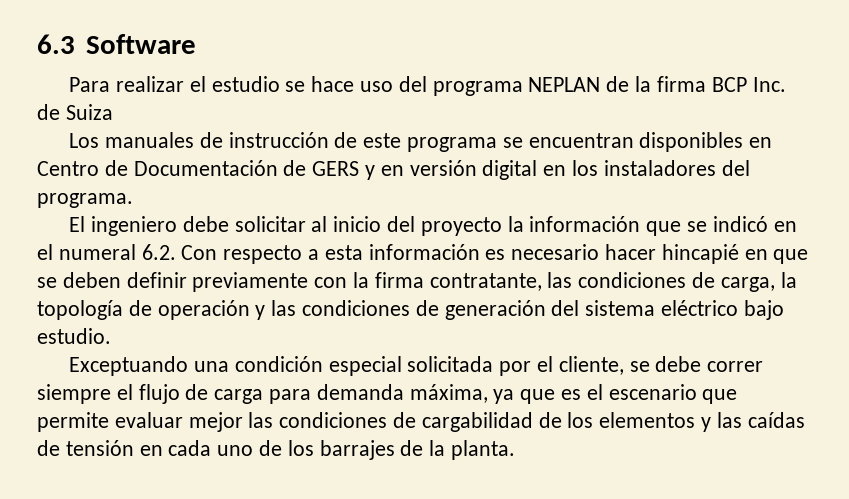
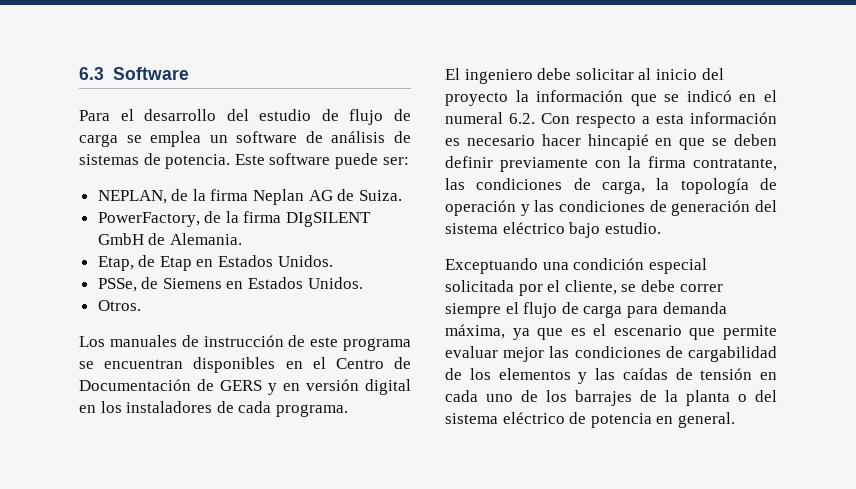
- Para realizar el estudio se hace uso del programa NEPLAN de la firma BCP Inc. de Suiza
+ Para el desarrollo del estudio de flujo de carga se emplea un software de análisis de sistemas de potencia. Este software puede ser:
+ NEPLAN, de la firma Neplan AG de Suiza.
+ PowerFactory, de la firma DIgSILENT GmbH de Alemania.
+ Etap, de Etap en Estados Unidos.
+ PSSe, de Siemens en Estados Unidos.
+ Otros.
- Los manuales de instrucción de este programa se encuentran disponibles en Centro de Documentación de GERS y en versión digital en los instaladores del programa.
+ Los manuales de instrucción de este programa se encuentran disponibles en el Centro de Documentación de GERS y en versión digital en los instaladores de cada programa.
- Exceptuando una condición especial solicitada por el cliente, se debe correr siempre el flujo de carga para demanda máxima, ya que es el escenario que permite evaluar mejor las condiciones de cargabilidad de los elementos y las caídas de tensión en cada uno de los barrajes de la planta.
+ Exceptuando una condición especial solicitada por el cliente, se debe correr siempre el flujo de carga para demanda máxima, ya que es el escenario que permite evaluar mejor las condiciones de cargabilidad de los elementos y las caídas de tensión en cada uno de los barrajes de la planta o del sistema eléctrico de potencia en general.

